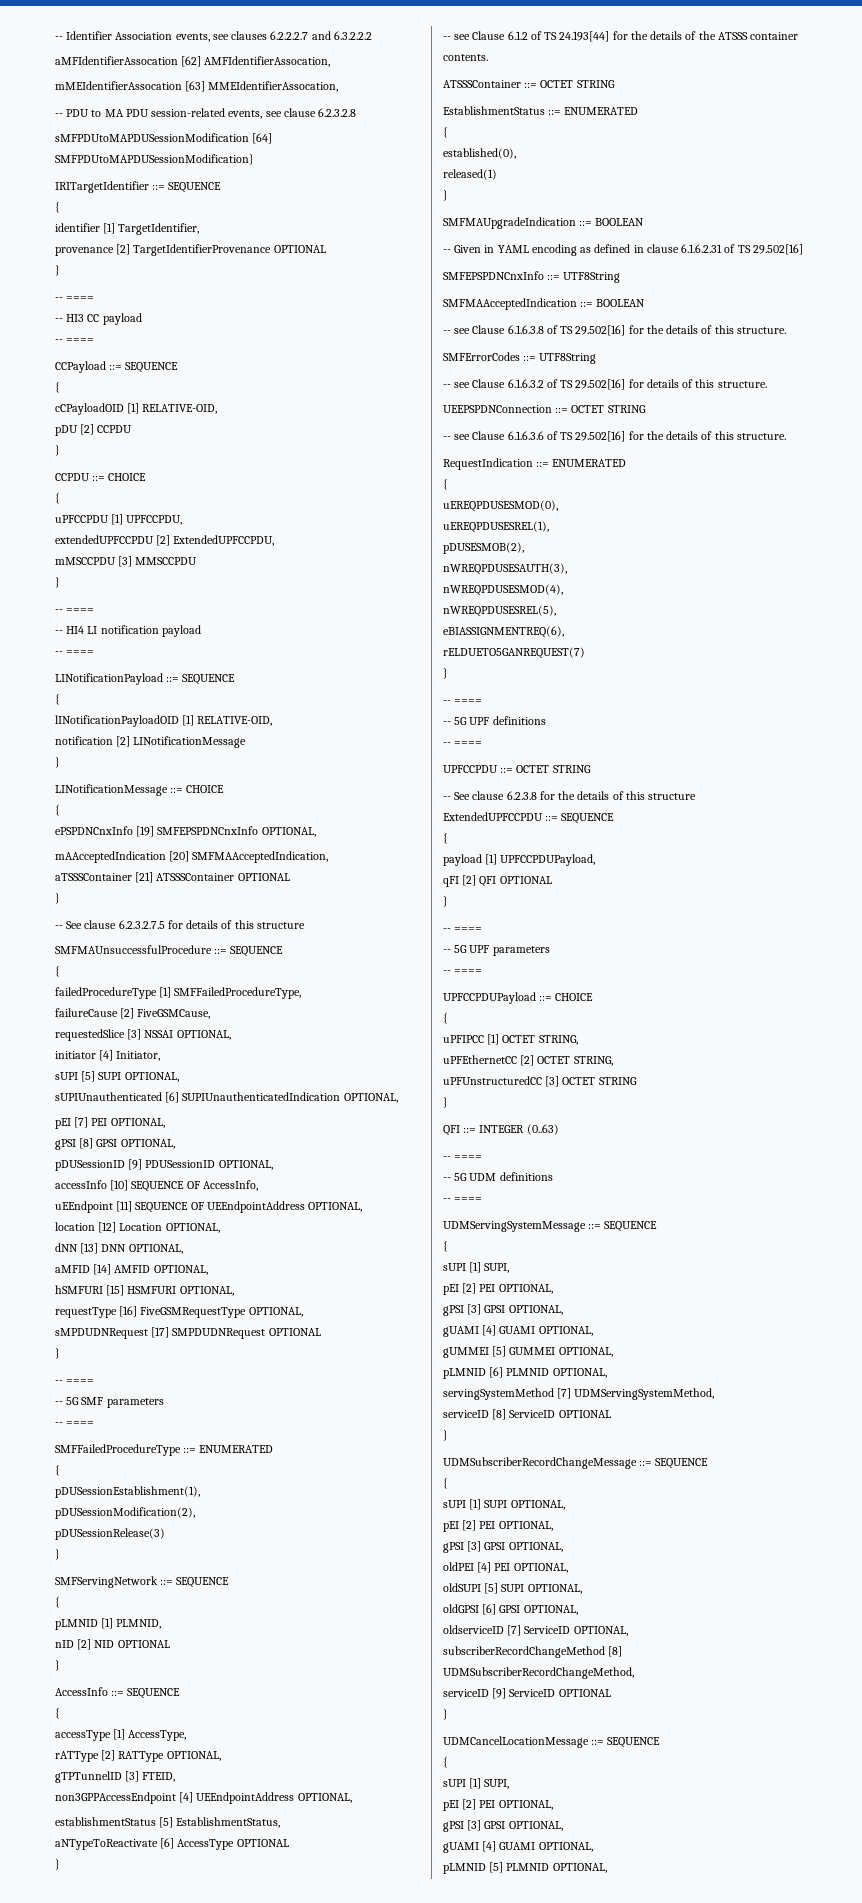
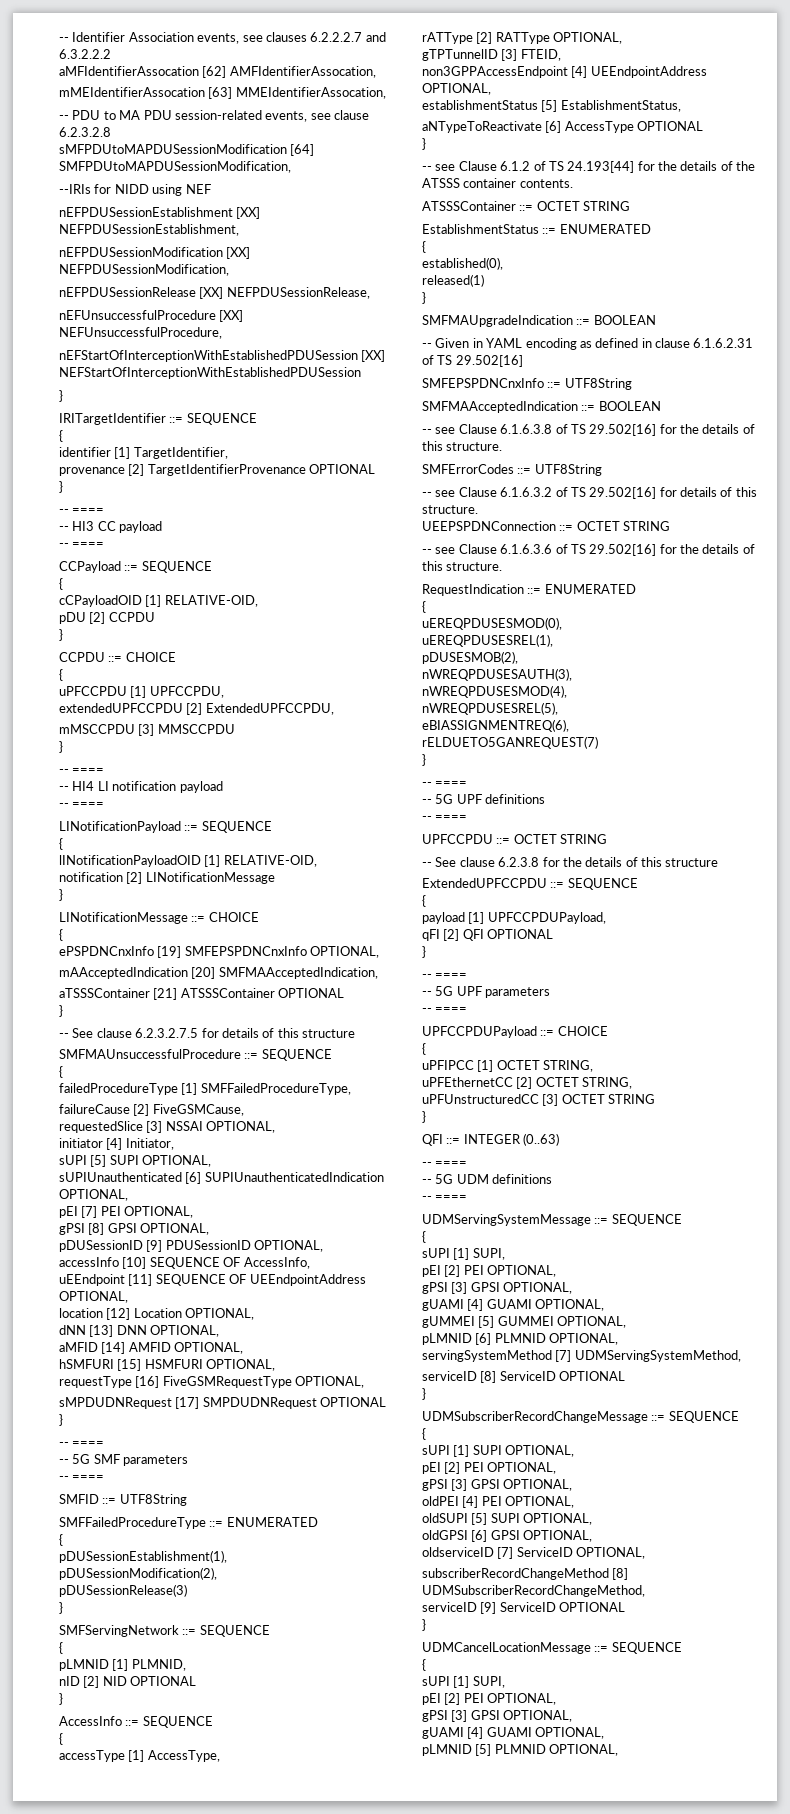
- sMFPDUtoMAPDUSessionModification [64] SMFPDUtoMAPDUSessionModification}
+ sMFPDUtoMAPDUSessionModification [64] SMFPDUtoMAPDUSessionModification,
+ --IRIs for NIDD using NEF
+ nEFPDUSessionEstablishment [XX] NEFPDUSessionEstablishment,
+ nEFPDUSessionModification [XX] NEFPDUSessionModification,
+ nEFPDUSessionRelease [XX] NEFPDUSessionRelease,
+ nEFUnsuccessfulProcedure [XX] NEFUnsuccessfulProcedure,
+ nEFStartOfInterceptionWithEstablishedPDUSession [XX] NEFStartOfInterceptionWithEstablishedPDUSession
+ }
+ SMFID ::= UTF8String

